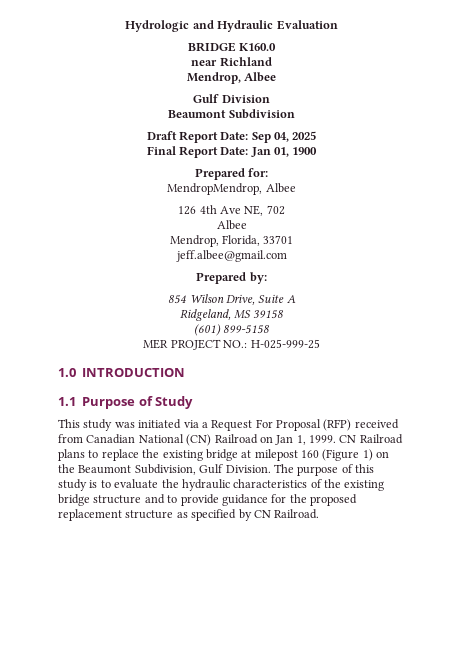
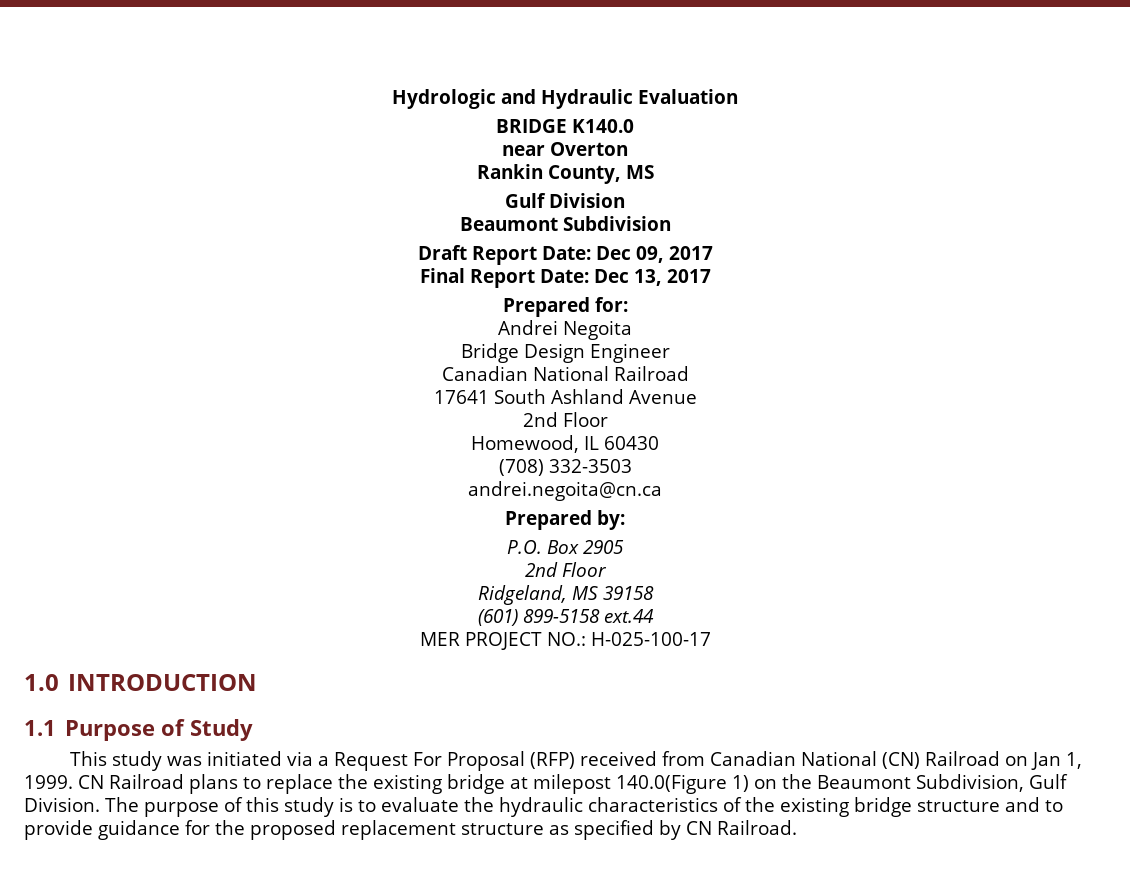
- BRIDGE K160.0
+ BRIDGE K140.0
- near Richland
- Mendrop, Albee
+ near Overton
+ Rankin County, MS
- Draft Report Date: Sep 04, 2025
+ Draft Report Date: Dec 09, 2017
- Final Report Date: Jan 01, 1900
+ Final Report Date: Dec 13, 2017
- MendropMendrop, Albee
- 126 4th Ave NE, 702
- Albee
- Mendrop, Florida, 33701
- jeff.albee@gmail.com
+ Andrei Negoita
+ Bridge Design Engineer
+ Canadian National Railroad
+ 17641 South Ashland Avenue
+ 2nd Floor
+ Homewood, IL 60430
+ (708) 332-3503
+ andrei.negoita@cn.ca
  Prepared by:
- 854 Wilson Drive, Suite A
+ P.O. Box 2905
+ 2nd Floor
- (601) 899-5158
+ (601) 899-5158 ext.44
- MER PROJECT NO.: H-025-999-25
+ MER PROJECT NO.: H-025-100-17
- CN Railroad plans to replace the existing bridge at milepost 160 (Figure 1) on the Beaumont Subdivision, Gulf Division.
+ CN Railroad plans to replace the existing bridge at milepost 140.0(Figure 1) on the Beaumont Subdivision, Gulf Division.

